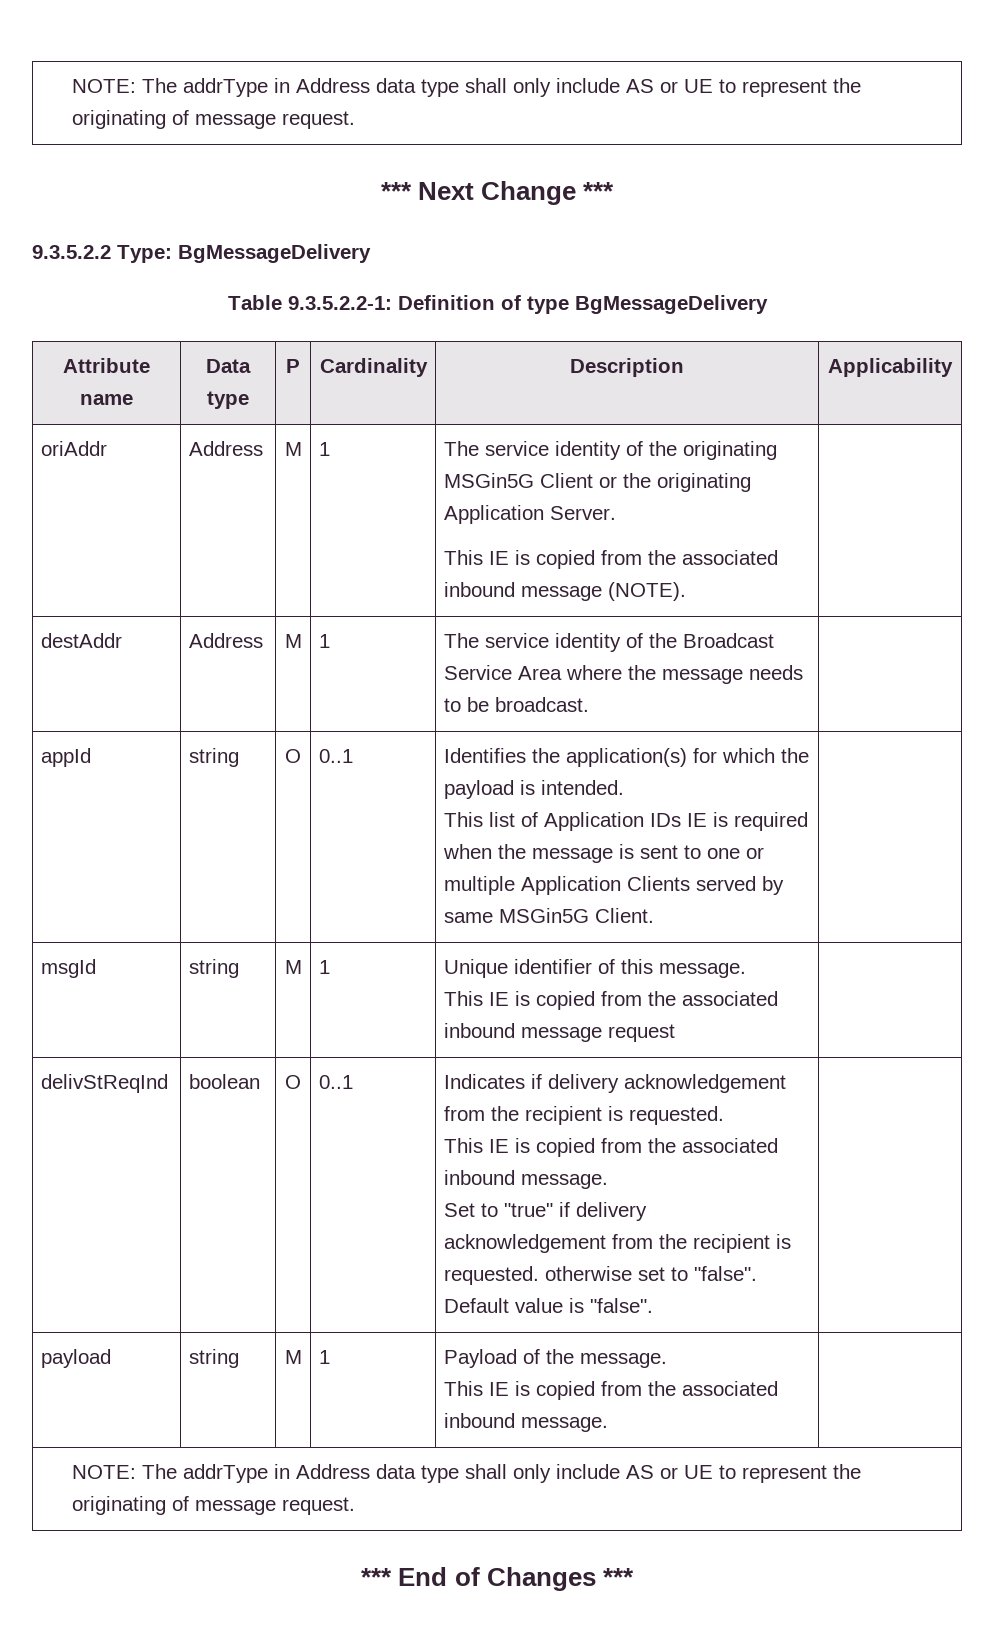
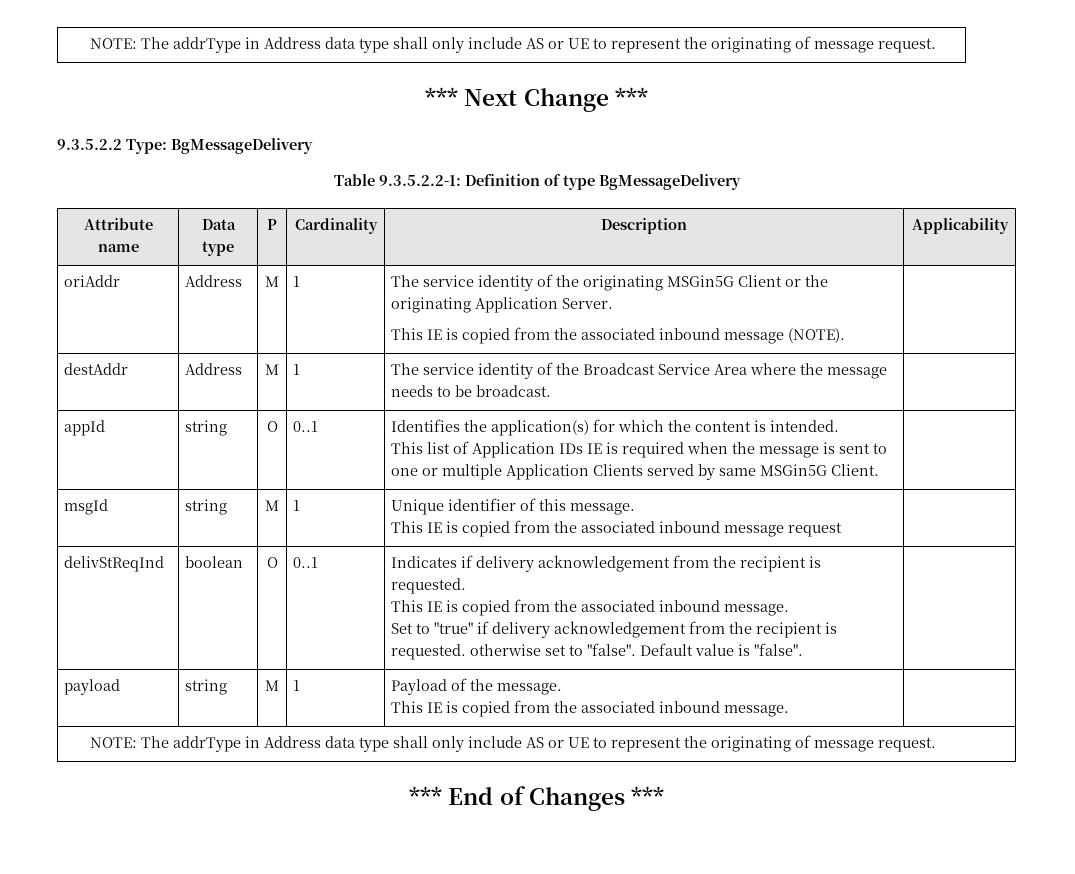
- appId | string | O | 0..1 | Identifies the application(s) for which the payload is intended.
+ appId | string | O | 0..1 | Identifies the application(s) for which the content is intended.

